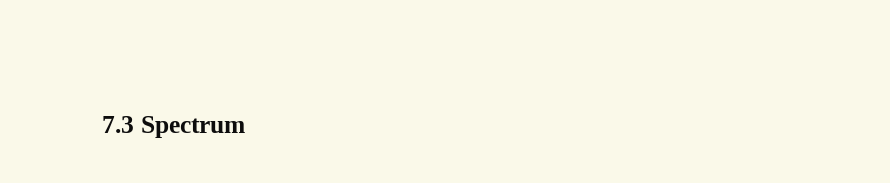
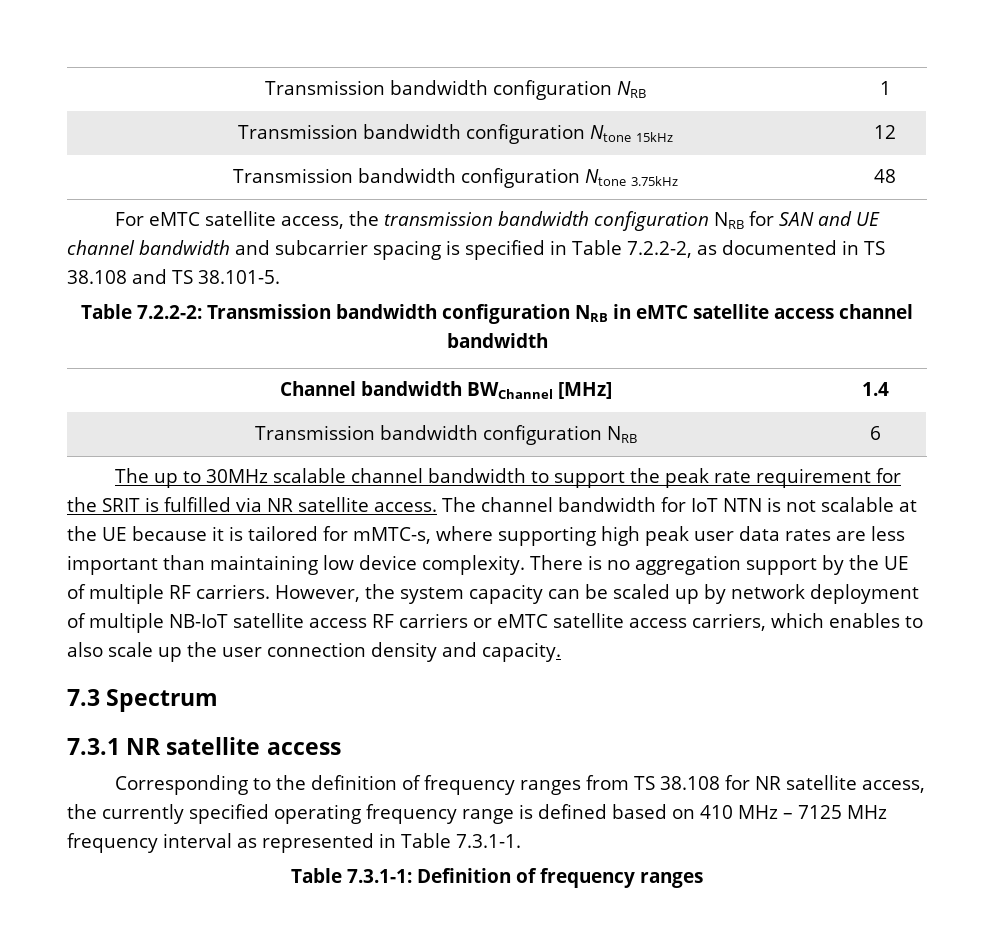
+ Transmission bandwidth configuration NRB | 1
+ Transmission bandwidth configuration Ntone 15kHz | 12
+ Transmission bandwidth configuration Ntone 3.75kHz | 48
+ For eMTC satellite access, the transmission bandwidth configuration NRB for SAN and UE channel bandwidth and subcarrier spacing is specified in Table 7.2.2-2, as documented in TS 38.108 and TS 38.101-5.
+ Table 7.2.2-2: Transmission bandwidth configuration NRB in eMTC satellite access channel bandwidth
+ Channel bandwidth BWChannel [MHz] | 1.4
+ Transmission bandwidth configuration NRB | 6
+ The up to 30MHz scalable channel bandwidth to support the peak rate requirement for the SRIT is fulfilled via NR satellite access. The channel bandwidth for IoT NTN is not scalable at the UE because it is tailored for mMTC-s, where supporting high peak user data rates are less important than maintaining low device complexity. There is no aggregation support by the UE of multiple RF carriers. However, the system capacity can be scaled up by network deployment of multiple NB-IoT satellite access RF carriers or eMTC satellite access carriers, which enables to also scale up the user connection density and capacity.
  7.3 Spectrum
+ 7.3.1 NR satellite access
+ Corresponding to the definition of frequency ranges from TS 38.108 for NR satellite access, the currently specified operating frequency range is defined based on 410 MHz – 7125 MHz frequency interval as represented in Table 7.3.1-1.
+ Table 7.3.1-1: Definition of frequency ranges

